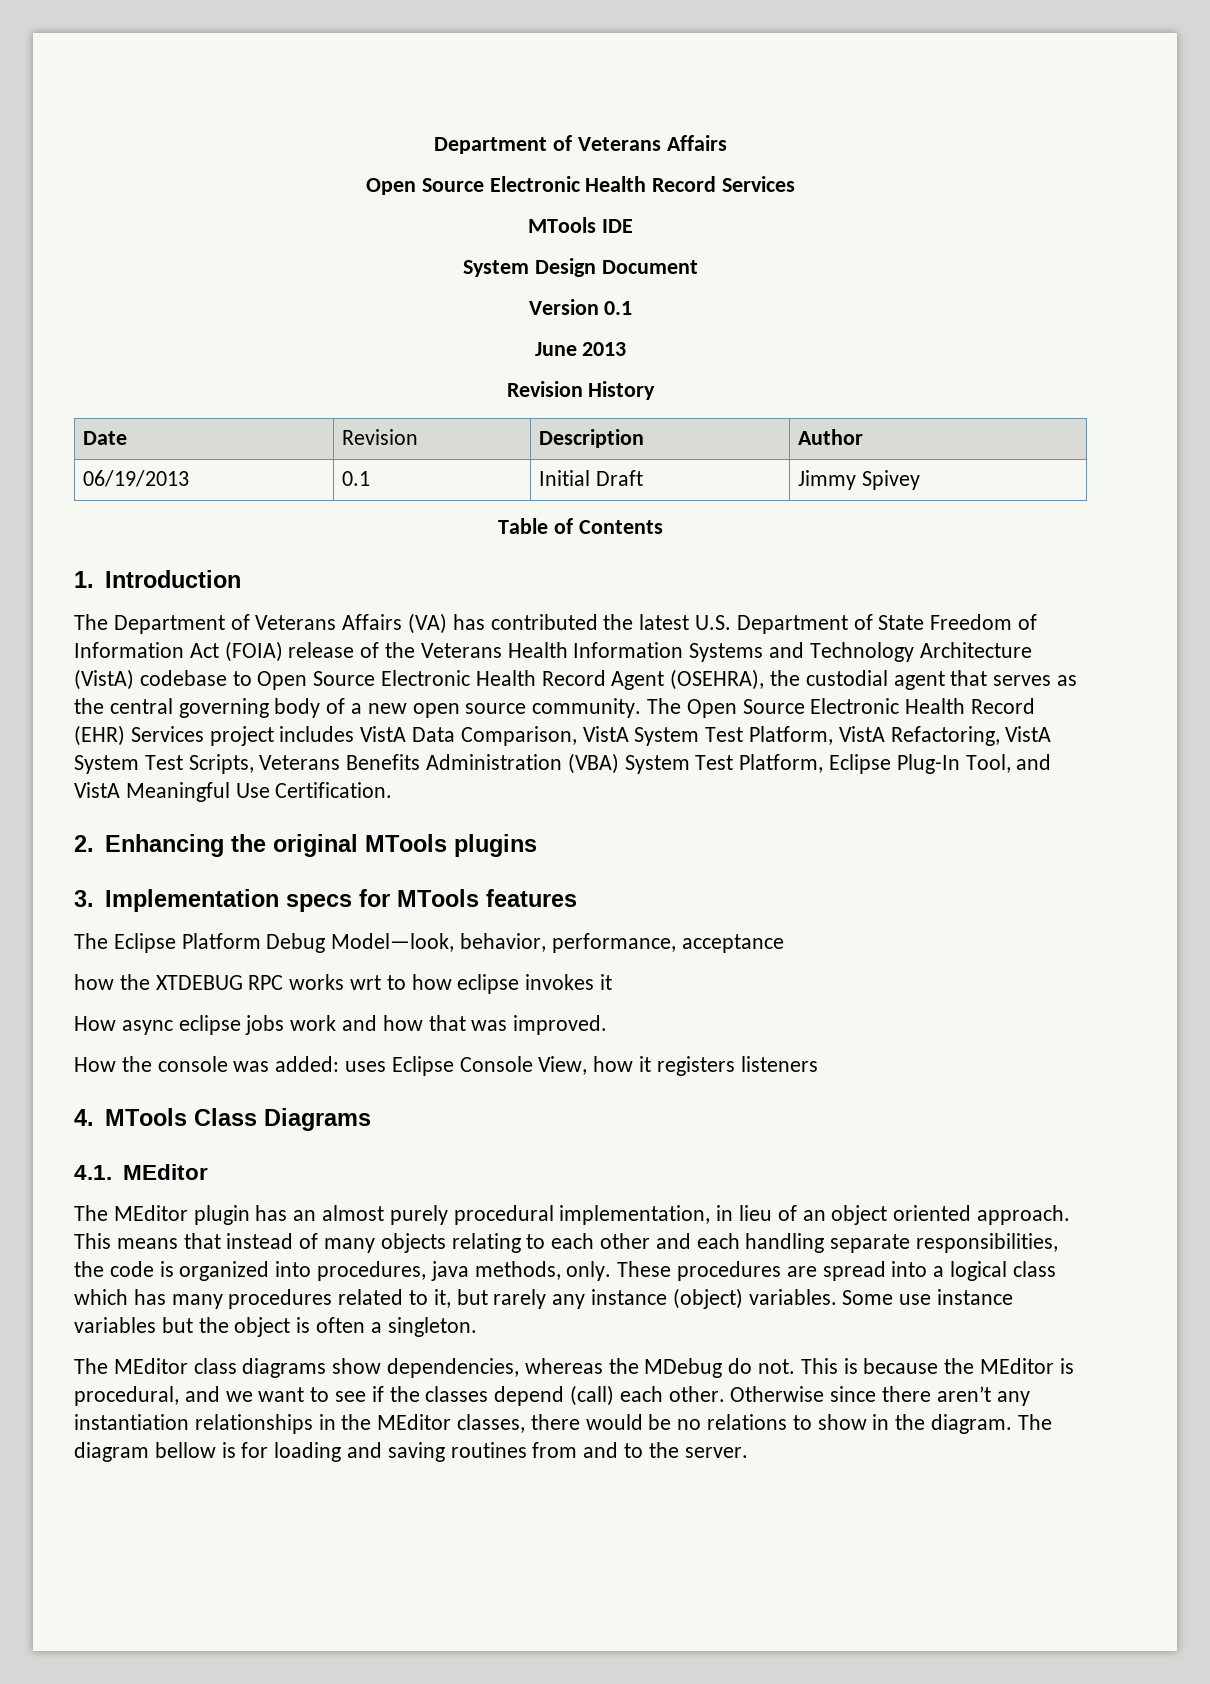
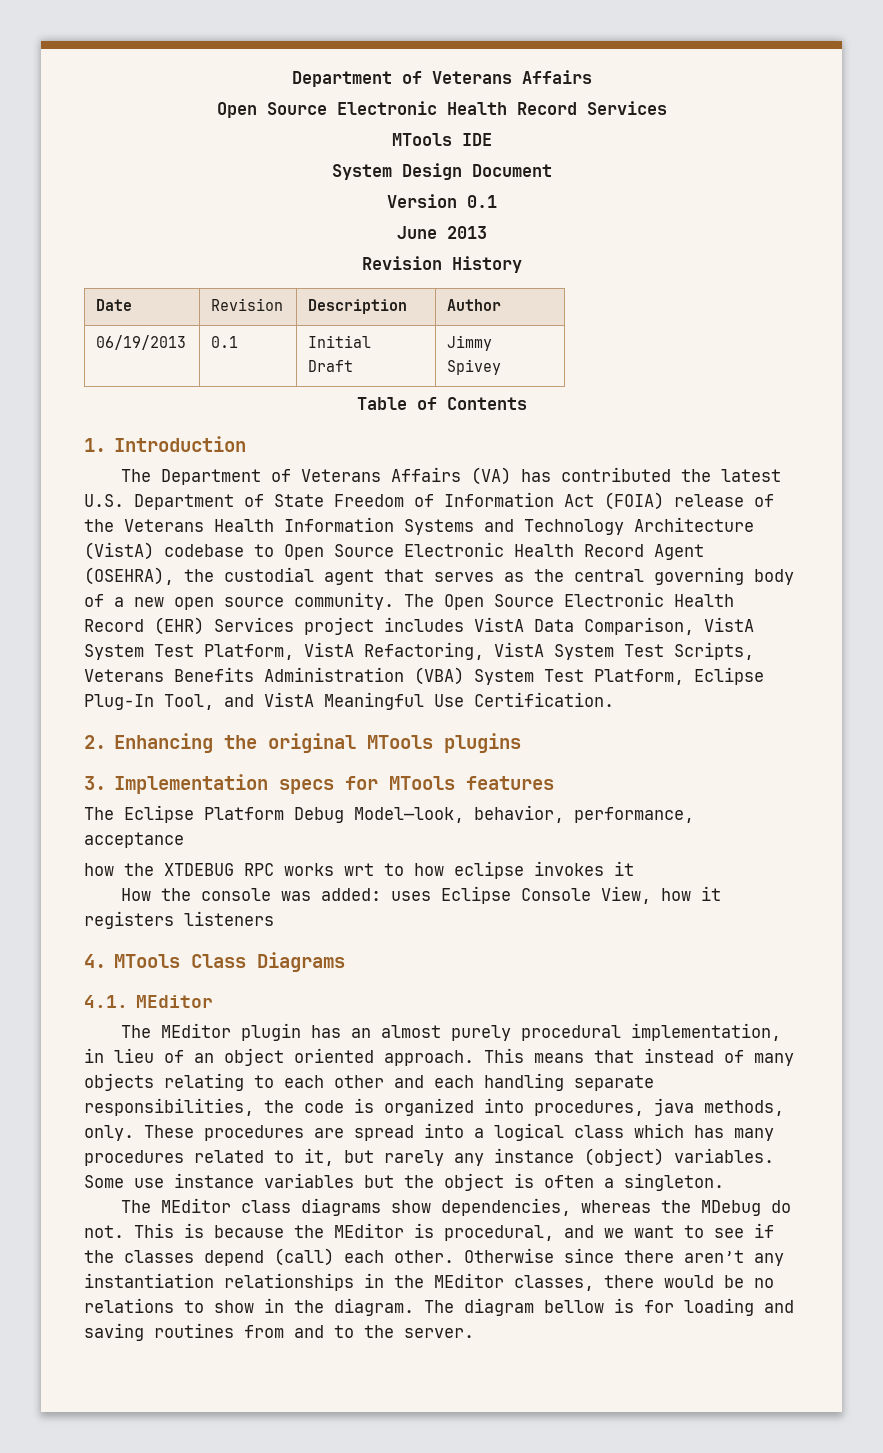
- How async eclipse jobs work and how that was improved.

